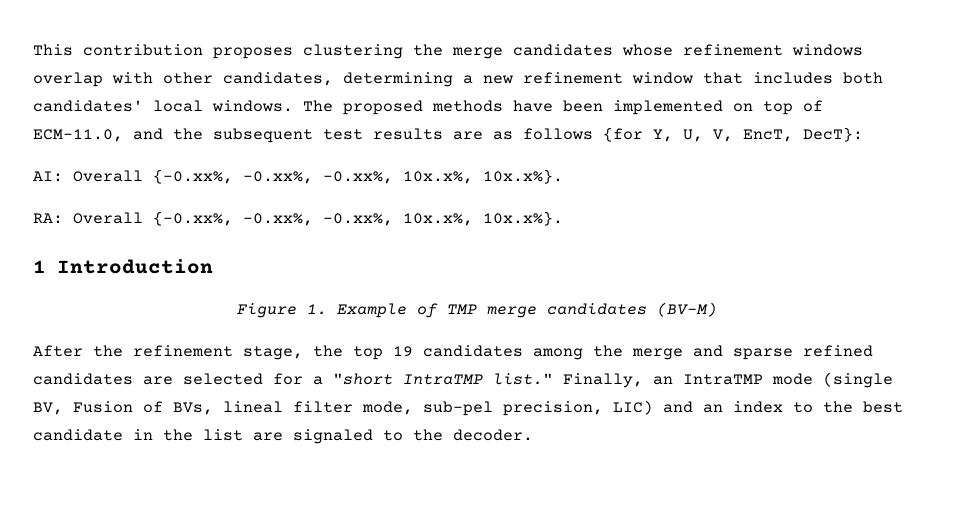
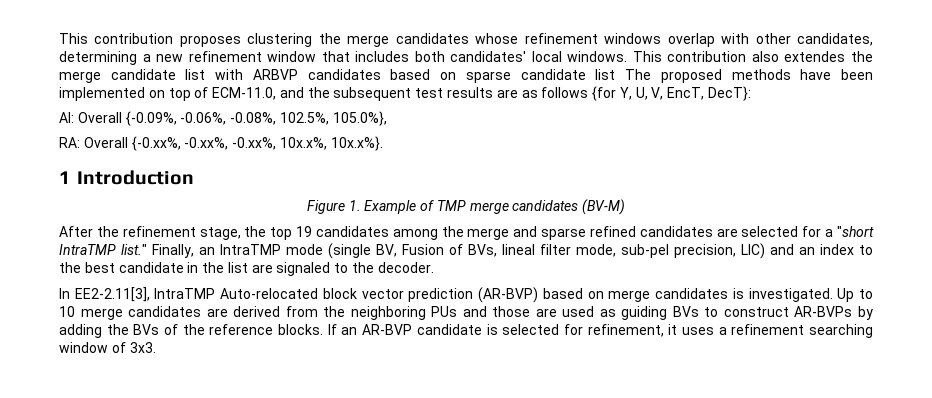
- The proposed methods have been implemented on top of ECM-11.0, and the subsequent test results are as follows {for Y, U, V, EncT, DecT}:
+ This contribution also extendes the merge candidate list with ARBVP candidates based on sparse candidate list The proposed methods have been implemented on top of ECM-11.0, and the subsequent test results are as follows {for Y, U, V, EncT, DecT}:
- AI: Overall {-0.xx%, -0.xx%, -0.xx%, 10x.x%, 10x.x%}.
+ AI: Overall {-0.09%, -0.06%, -0.08%, 102.5%, 105.0%},
+ In EE2-2.11[3], IntraTMP Auto-relocated block vector prediction (AR-BVP) based on merge candidates is investigated. Up to 10 merge candidates are derived from the neighboring PUs and those are used as guiding BVs to construct AR-BVPs by adding the BVs of the reference blocks. If an AR-BVP candidate is selected for refinement, it uses a refinement searching window of 3x3.

